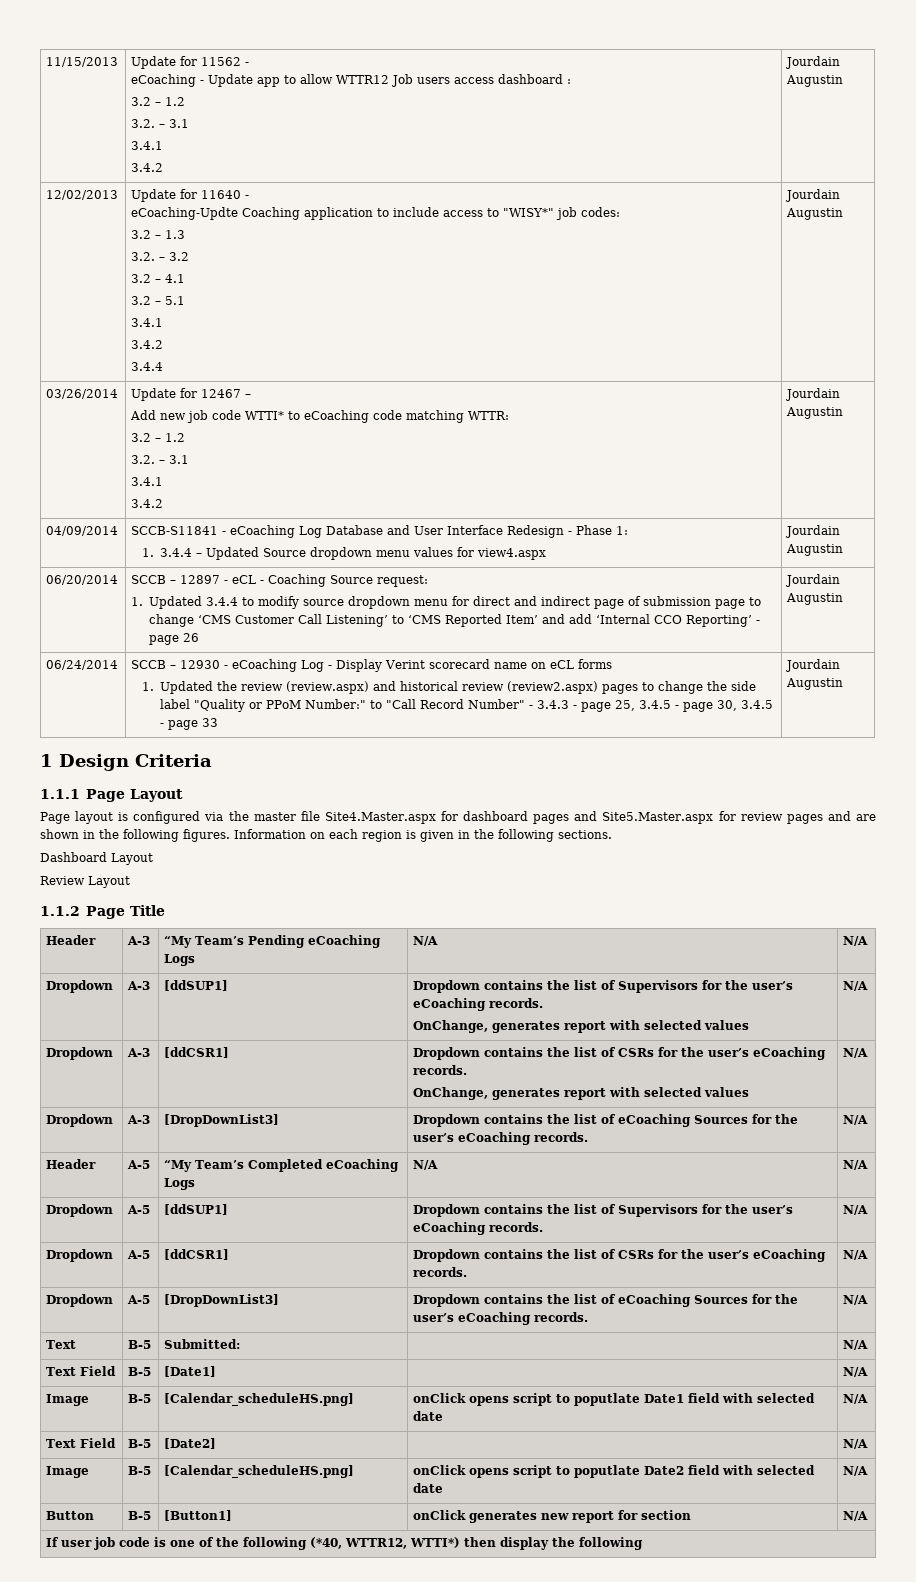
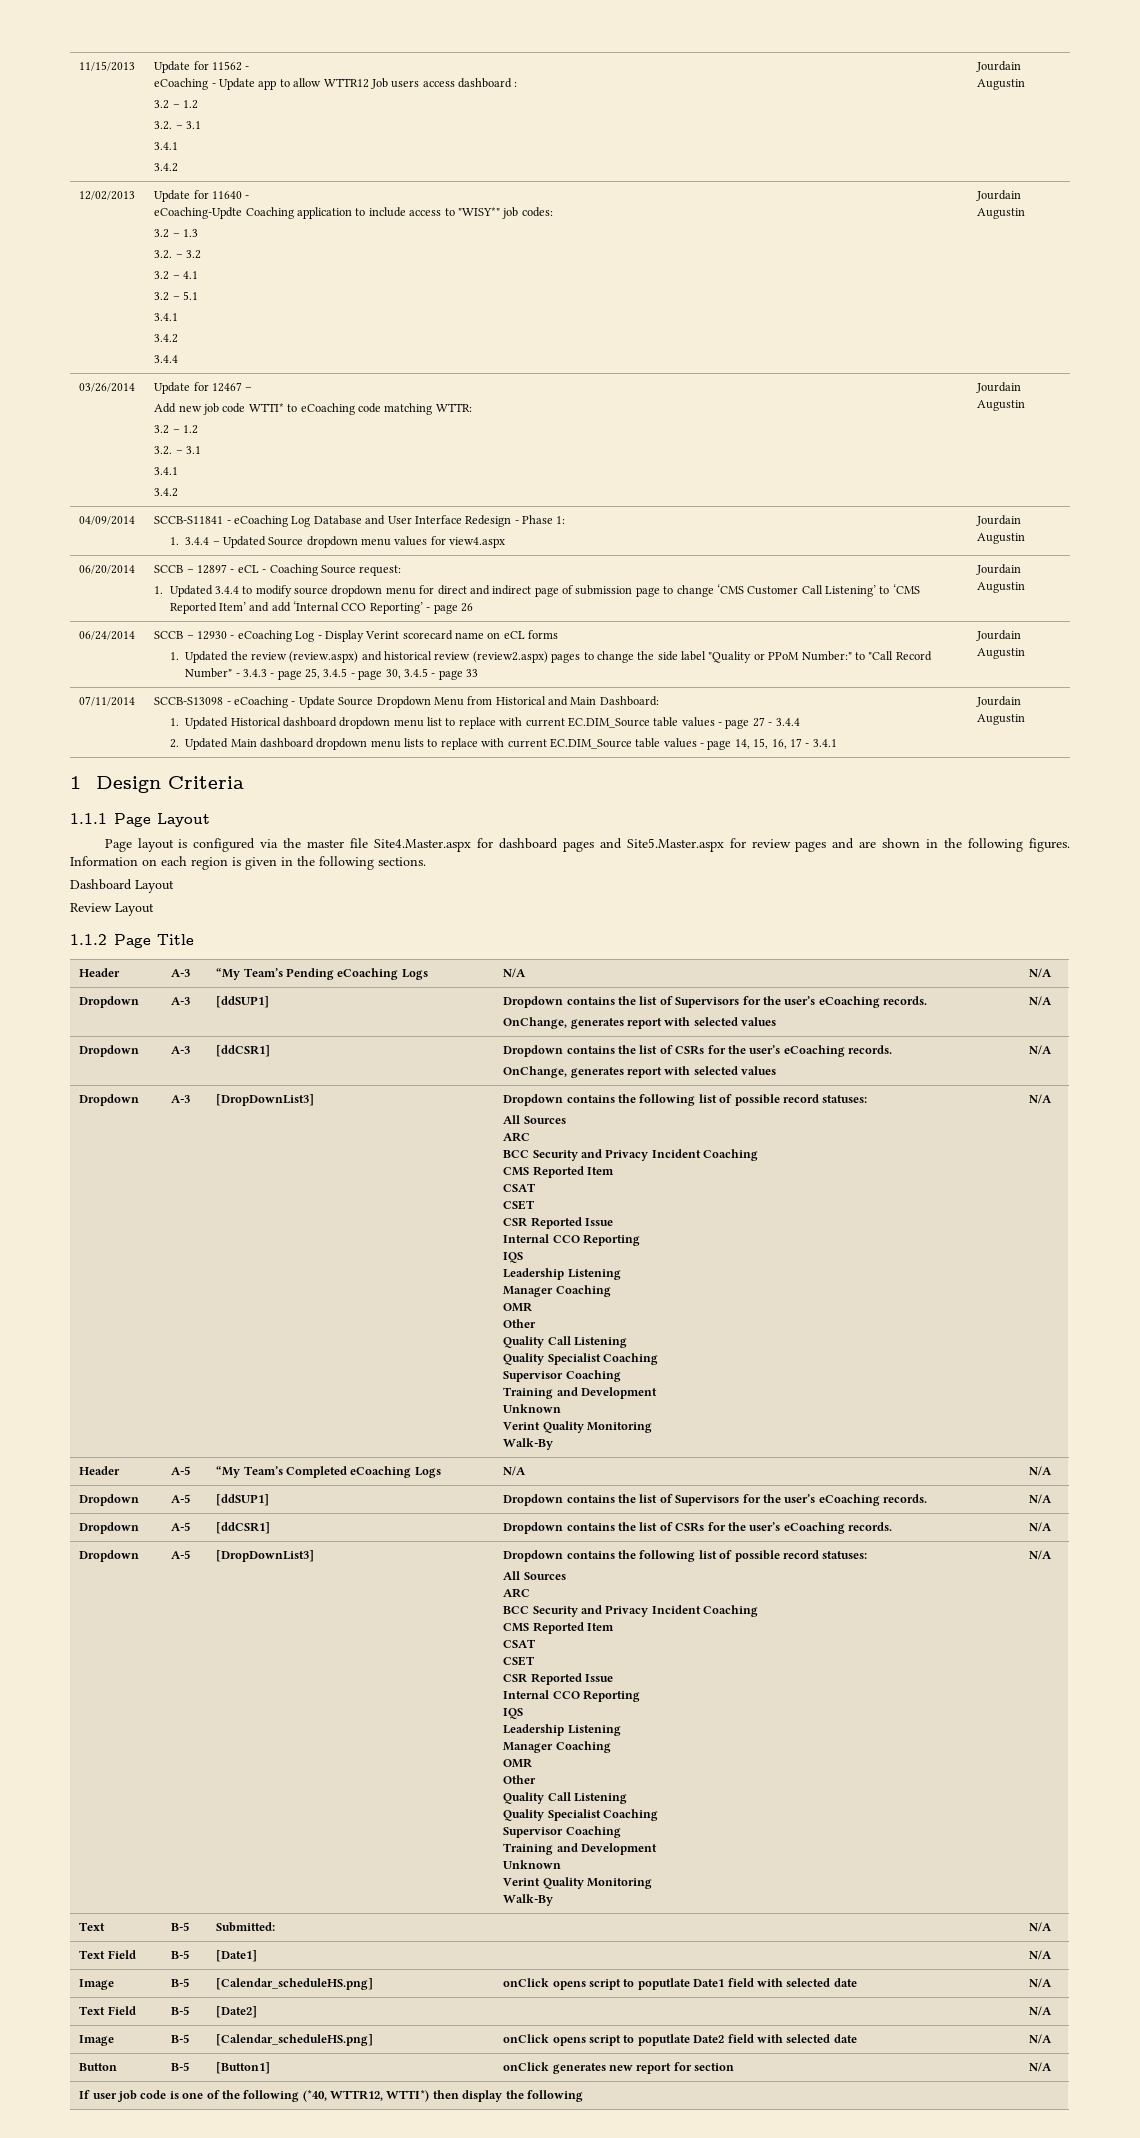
+ 07/11/2014 | SCCB-S13098 - eCoaching - Update Source Dropdown Menu from Historical and Main Dashboard:
+ 1. Updated Historical dashboard dropdown menu list to replace with current EC.DIM_Source table values - page 27 - 3.4.4
+ 2. Updated Main dashboard dropdown menu lists to replace with current EC.DIM_Source table values - page 14, 15, 16, 17 - 3.4.1 | Jourdain Augustin
- A-3 | [DropDownList3] | Dropdown contains the list of eCoaching Sources for the user’s eCoaching records.
+ A-3 | [DropDownList3] | Dropdown contains the following list of possible record statuses:
+ All Sources
+ ARC
+ BCC Security and Privacy Incident Coaching
+ CMS Reported Item
+ CSAT
+ CSET
+ CSR Reported Issue
+ Internal CCO Reporting
+ IQS
+ Leadership Listening
+ Manager Coaching
+ OMR
+ Other
+ Quality Call Listening
+ Quality Specialist Coaching
+ Supervisor Coaching
+ Training and Development
+ Unknown
+ Verint Quality Monitoring
+ Walk-By
- A-5 | [DropDownList3] | Dropdown contains the list of eCoaching Sources for the user’s eCoaching records.
+ A-5 | [DropDownList3] | Dropdown contains the following list of possible record statuses:
+ All Sources
+ ARC
+ BCC Security and Privacy Incident Coaching
+ CMS Reported Item
+ CSAT
+ CSET
+ CSR Reported Issue
+ Internal CCO Reporting
+ IQS
+ Leadership Listening
+ Manager Coaching
+ OMR
+ Other
+ Quality Call Listening
+ Quality Specialist Coaching
+ Supervisor Coaching
+ Training and Development
+ Unknown
+ Verint Quality Monitoring
+ Walk-By

